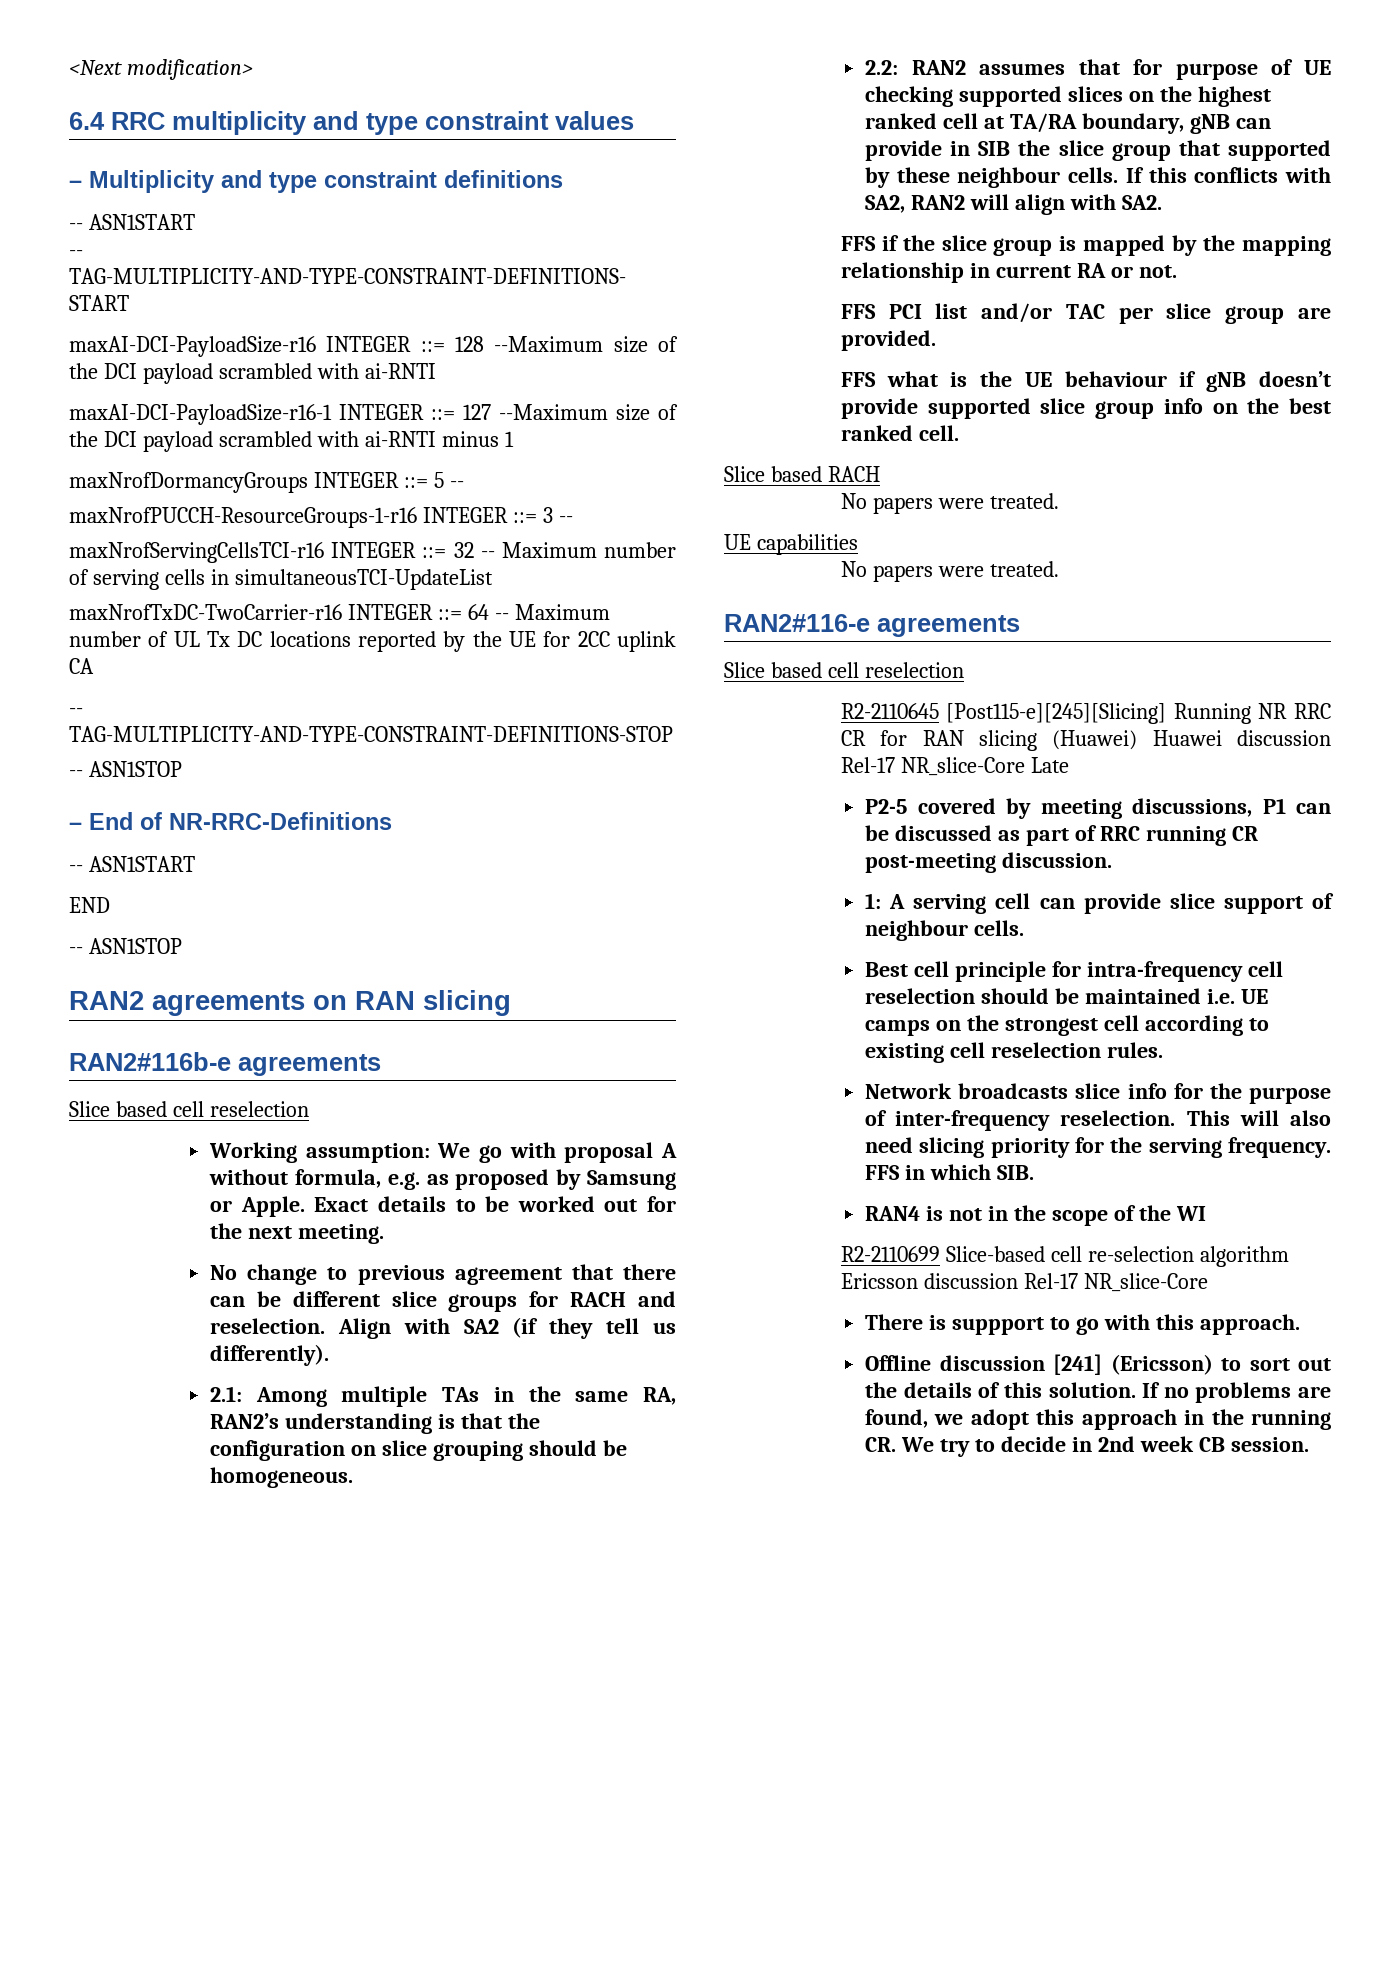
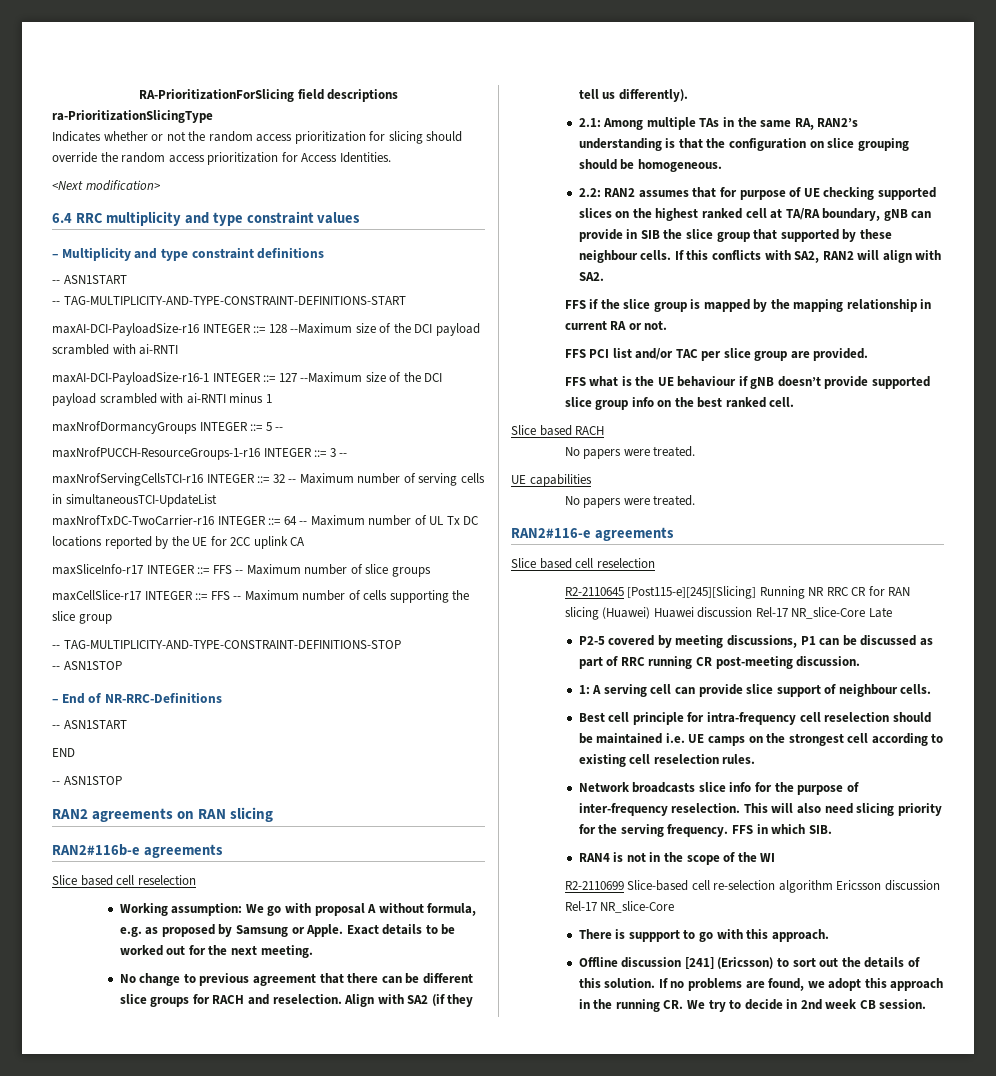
+ RA-PrioritizationForSlicing field descriptions
+ ra-PrioritizationSlicingType
+ Indicates whether or not the random access prioritization for slicing should override the random access prioritization for Access Identities.
+ maxSliceInfo-r17 INTEGER ::= FFS -- Maximum number of slice groups
+ maxCellSlice-r17 INTEGER ::= FFS -- Maximum number of cells supporting the slice group

